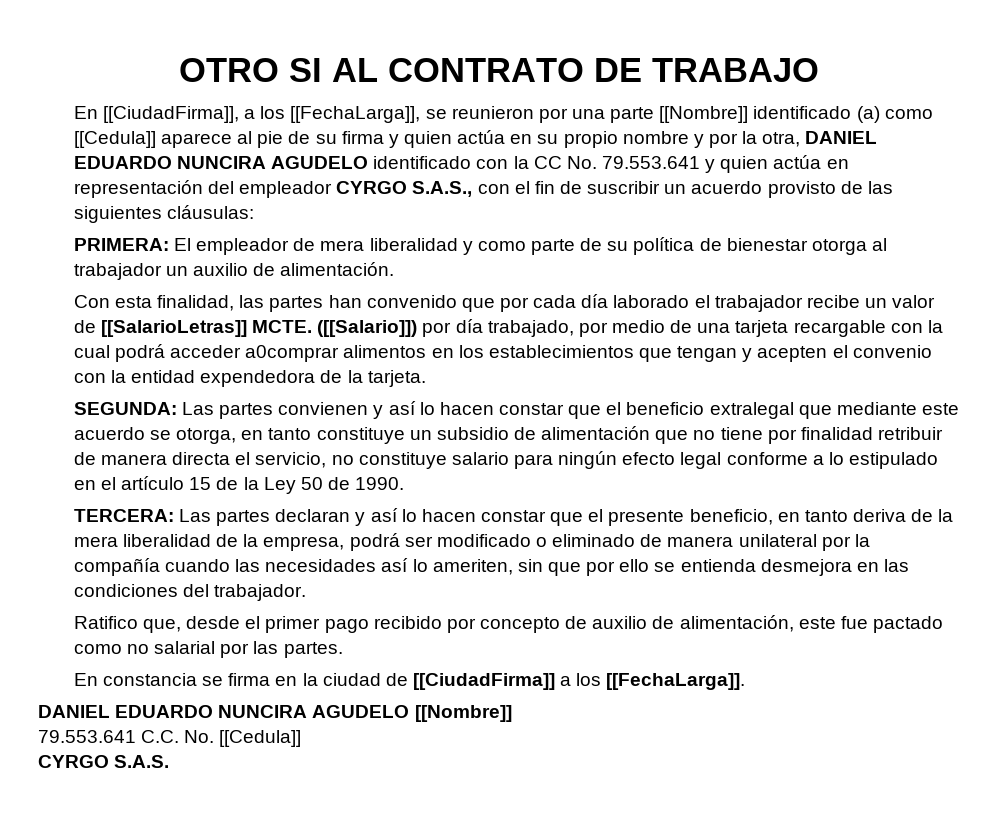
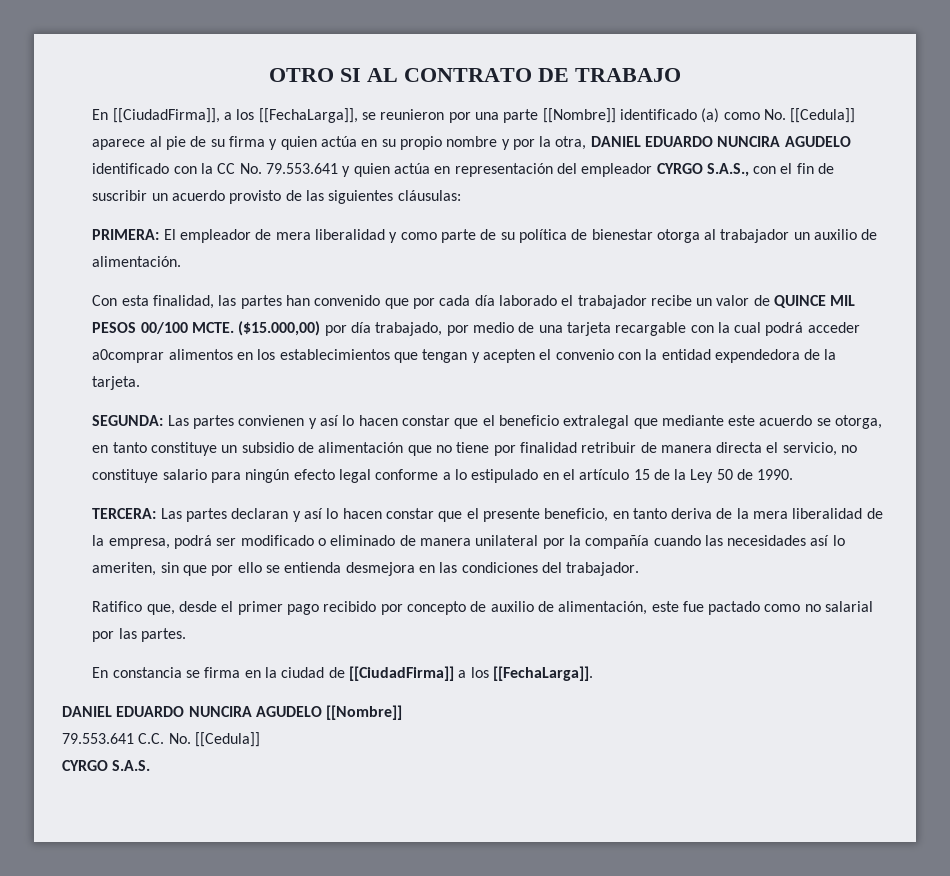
- En [[CiudadFirma]], a los [[FechaLarga]], se reunieron por una parte [[Nombre]] identificado (a) como [[Cedula]] aparece al pie de su firma y quien actúa en su propio nombre y por la otra, DANIEL EDUARDO NUNCIRA AGUDELO identificado con la CC No. 79.553.641 y quien actúa en representación del empleador CYRGO S.A.S., con el fin de suscribir un acuerdo provisto de las siguientes cláusulas:
+ En [[CiudadFirma]], a los [[FechaLarga]], se reunieron por una parte [[Nombre]] identificado (a) como No. [[Cedula]] aparece al pie de su firma y quien actúa en su propio nombre y por la otra, DANIEL EDUARDO NUNCIRA AGUDELO identificado con la CC No. 79.553.641 y quien actúa en representación del empleador CYRGO S.A.S., con el fin de suscribir un acuerdo provisto de las siguientes cláusulas:
- Con esta finalidad, las partes han convenido que por cada día laborado el trabajador recibe un valor de [[SalarioLetras]] MCTE. ([[Salario]]) por día trabajado, por medio de una tarjeta recargable con la cual podrá acceder a0comprar alimentos en los establecimientos que tengan y acepten el convenio con la entidad expendedora de la tarjeta.
+ Con esta finalidad, las partes han convenido que por cada día laborado el trabajador recibe un valor de QUINCE MIL PESOS 00/100 MCTE. ($15.000,00) por día trabajado, por medio de una tarjeta recargable con la cual podrá acceder a0comprar alimentos en los establecimientos que tengan y acepten el convenio con la entidad expendedora de la tarjeta.

